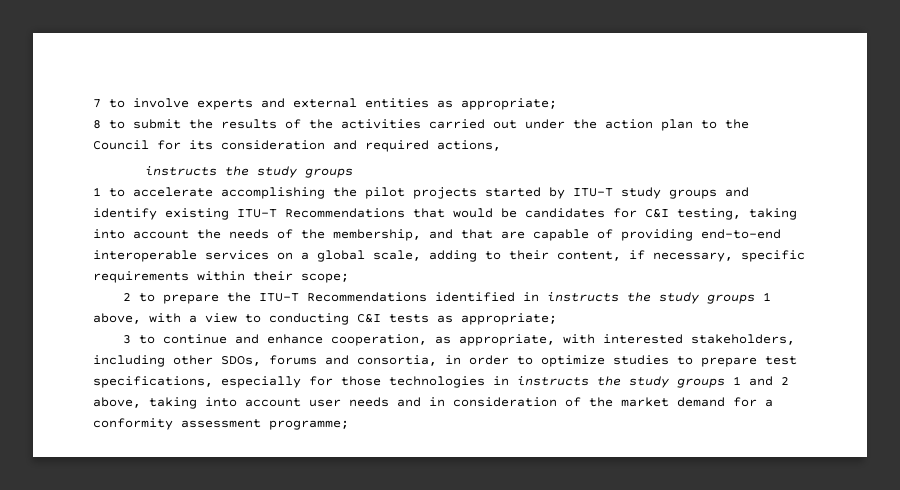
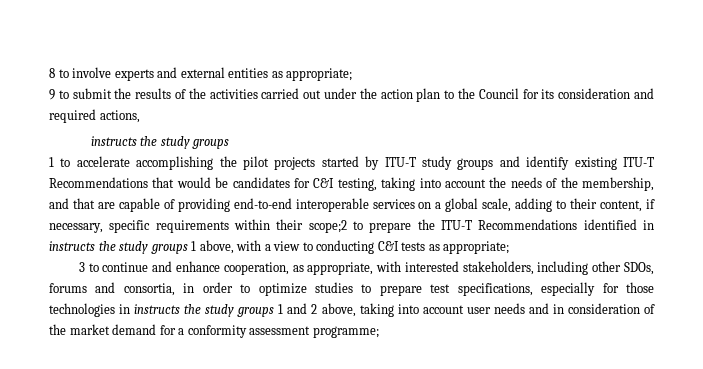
- 7 to involve experts and external entities as appropriate;
+ 8 to involve experts and external entities as appropriate;
- 8 to submit the results of the activities carried out under the action plan to the Council for its consideration and required actions,
+ 9 to submit the results of the activities carried out under the action plan to the Council for its consideration and required actions,
- 1 to accelerate accomplishing the pilot projects started by ITU-T study groups and identify existing ITU-T Recommendations that would be candidates for C&I testing, taking into account the needs of the membership, and that are capable of providing end-to-end interoperable services on a global scale, adding to their content, if necessary, specific requirements within their scope;
- 2 to prepare the ITU-T Recommendations identified in instructs the study groups 1 above, with a view to conducting C&I tests as appropriate;
+ 1 to accelerate accomplishing the pilot projects started by ITU-T study groups and identify existing ITU-T Recommendations that would be candidates for C&I testing, taking into account the needs of the membership, and that are capable of providing end-to-end interoperable services on a global scale, adding to their content, if necessary, specific requirements within their scope;2 to prepare the ITU-T Recommendations identified in instructs the study groups 1 above, with a view to conducting C&I tests as appropriate;

